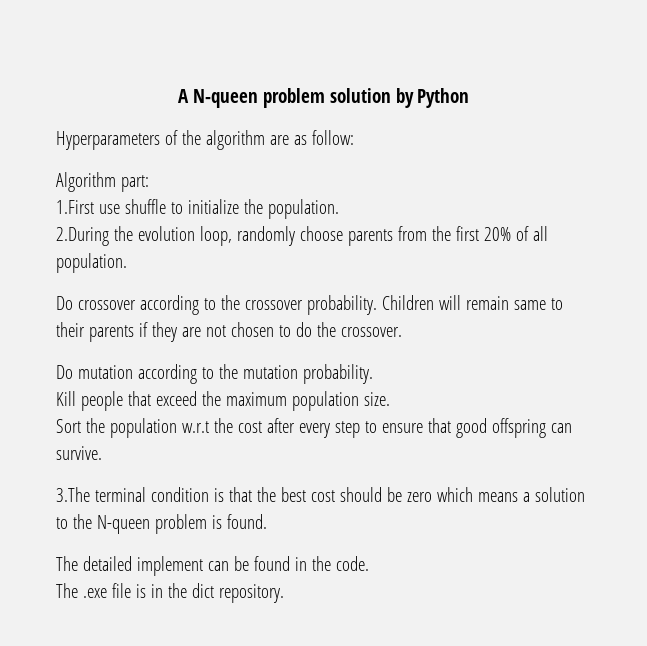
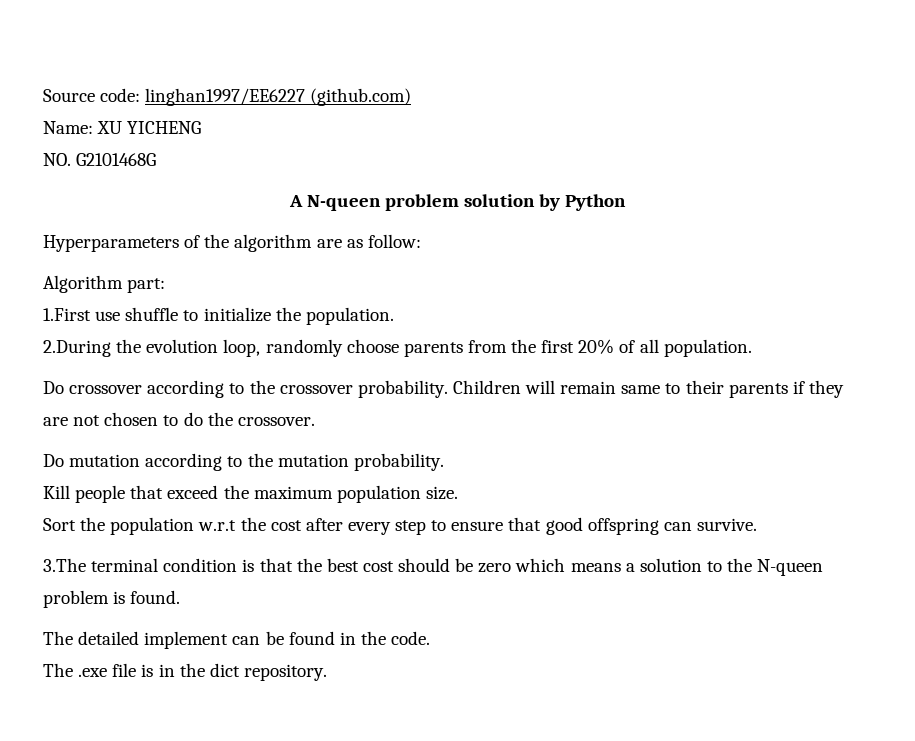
+ Source code: linghan1997/EE6227 (github.com)
+ Name: XU YICHENG
+ NO. G2101468G

